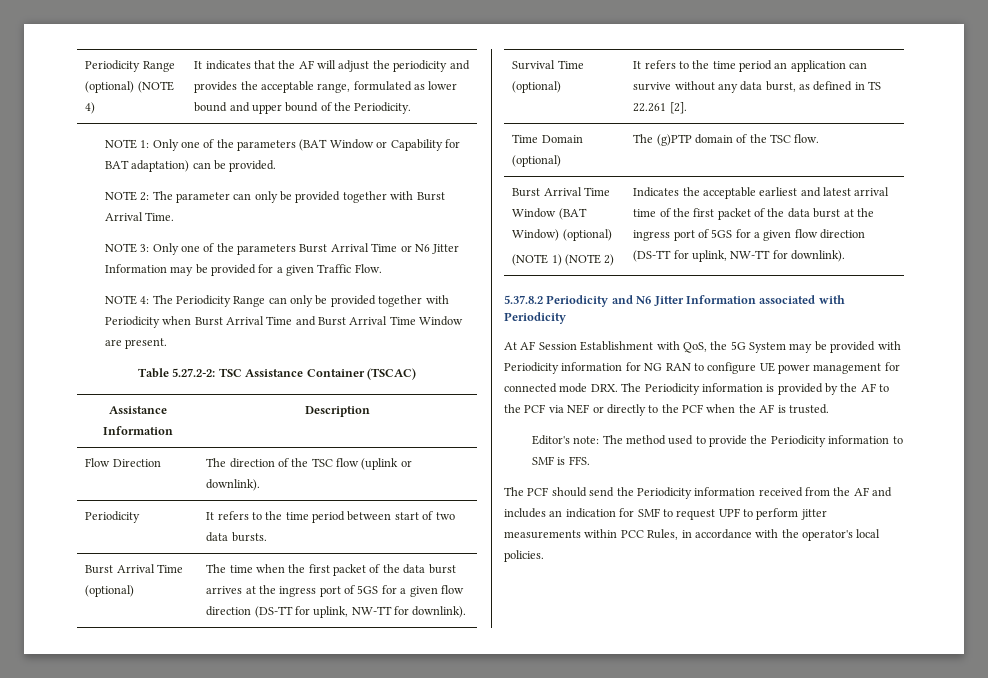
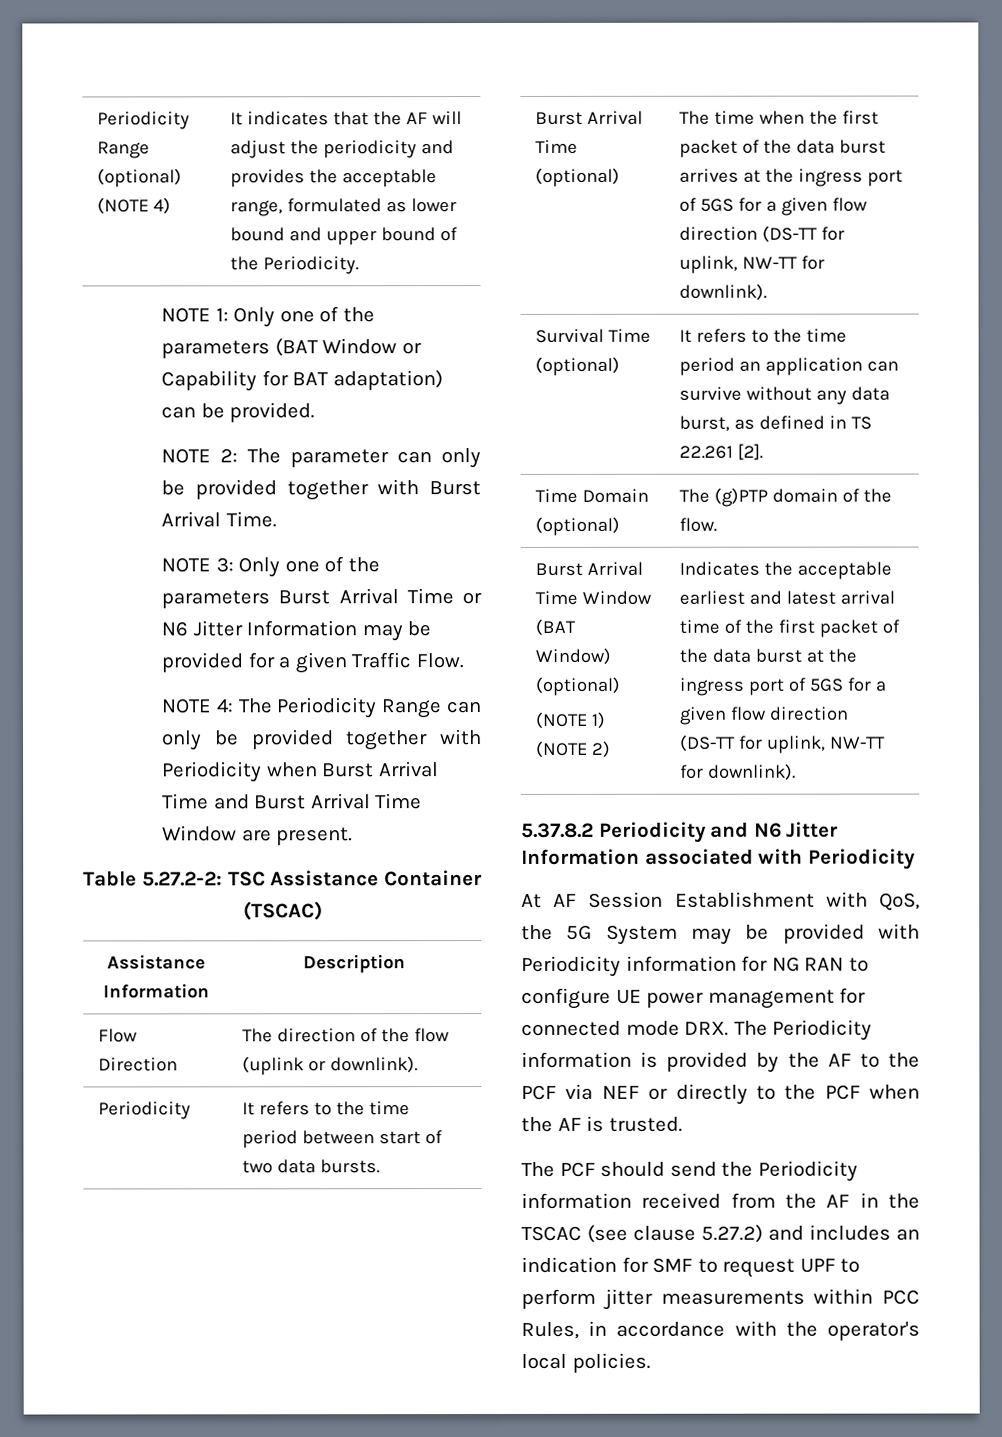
- Flow Direction | The direction of the TSC flow (uplink or downlink).
+ Flow Direction | The direction of the flow (uplink or downlink).
- Time Domain (optional) | The (g)PTP domain of the TSC flow.
+ Time Domain (optional) | The (g)PTP domain of the flow.
- Editor's note: The method used to provide the Periodicity information to SMF is FFS.
- The PCF should send the Periodicity information received from the AF and includes an indication for SMF to request UPF to perform jitter measurements within PCC Rules, in accordance with the operator's local policies.
+ The PCF should send the Periodicity information received from the AF in the TSCAC (see clause 5.27.2) and includes an indication for SMF to request UPF to perform jitter measurements within PCC Rules, in accordance with the operator's local policies.

